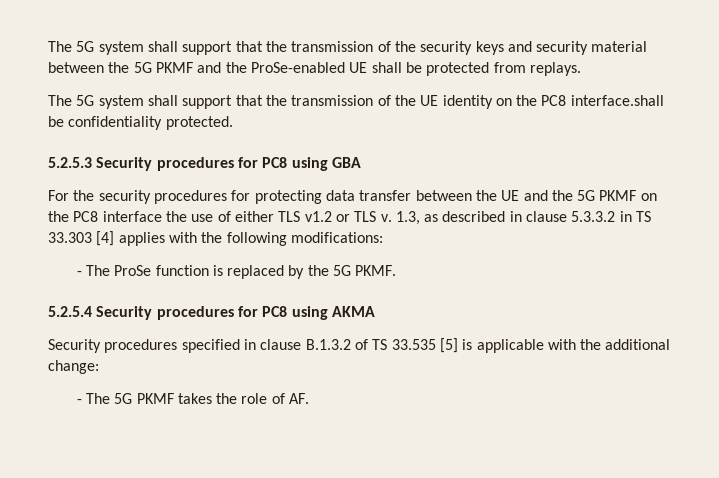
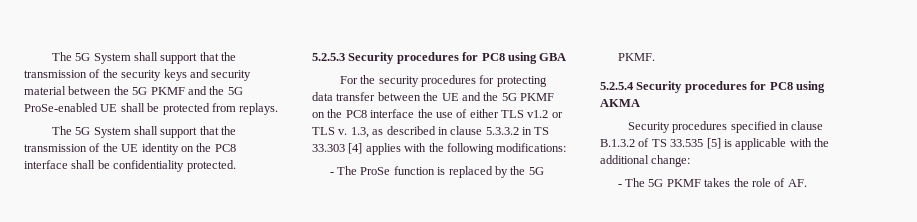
- The 5G system shall support that the transmission of the security keys and security material between the 5G PKMF and the ProSe-enabled UE shall be protected from replays.
+ The 5G System shall support that the transmission of the security keys and security material between the 5G PKMF and the 5G ProSe-enabled UE shall be protected from replays.
- The 5G system shall support that the transmission of the UE identity on the PC8 interface.shall be confidentiality protected.
+ The 5G System shall support that the transmission of the UE identity on the PC8 interface shall be confidentiality protected.

